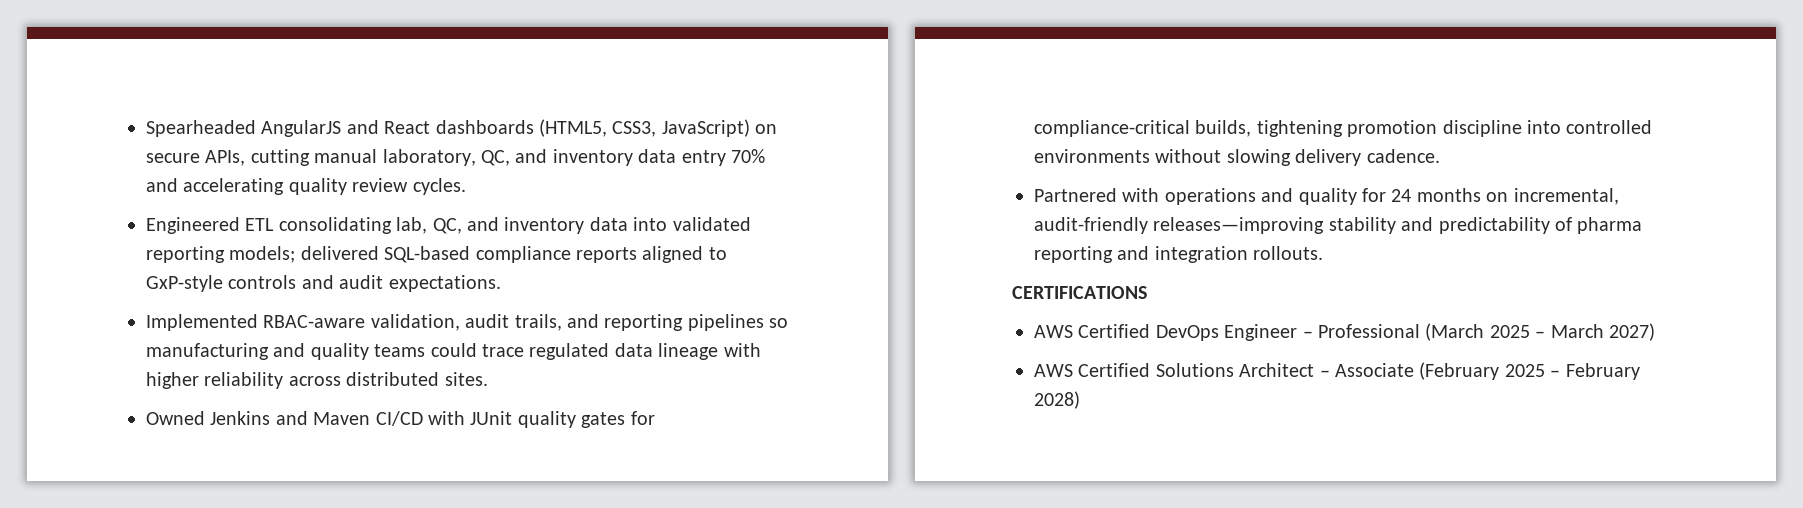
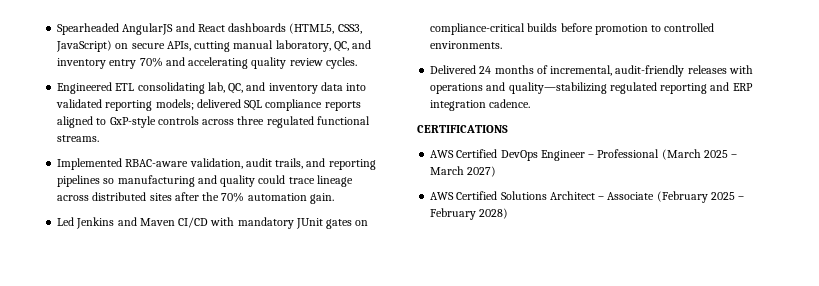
- Spearheaded AngularJS and React dashboards (HTML5, CSS3, JavaScript) on secure APIs, cutting manual laboratory, QC, and inventory data entry 70% and accelerating quality review cycles.
+ Spearheaded AngularJS and React dashboards (HTML5, CSS3, JavaScript) on secure APIs, cutting manual laboratory, QC, and inventory entry 70% and accelerating quality review cycles.
- Engineered ETL consolidating lab, QC, and inventory data into validated reporting models; delivered SQL-based compliance reports aligned to GxP-style controls and audit expectations.
+ Engineered ETL consolidating lab, QC, and inventory data into validated reporting models; delivered SQL compliance reports aligned to GxP-style controls across three regulated functional streams.
- Implemented RBAC-aware validation, audit trails, and reporting pipelines so manufacturing and quality teams could trace regulated data lineage with higher reliability across distributed sites.
- Owned Jenkins and Maven CI/CD with JUnit quality gates for compliance-critical builds, tightening promotion discipline into controlled environments without slowing delivery cadence.
- Partnered with operations and quality for 24 months on incremental, audit-friendly releases—improving stability and predictability of pharma reporting and integration rollouts.
+ Implemented RBAC-aware validation, audit trails, and reporting pipelines so manufacturing and quality could trace lineage across distributed sites after the 70% automation gain.
+ Led Jenkins and Maven CI/CD with mandatory JUnit gates on compliance-critical builds before promotion to controlled environments.
+ Delivered 24 months of incremental, audit-friendly releases with operations and quality—stabilizing regulated reporting and ERP integration cadence.

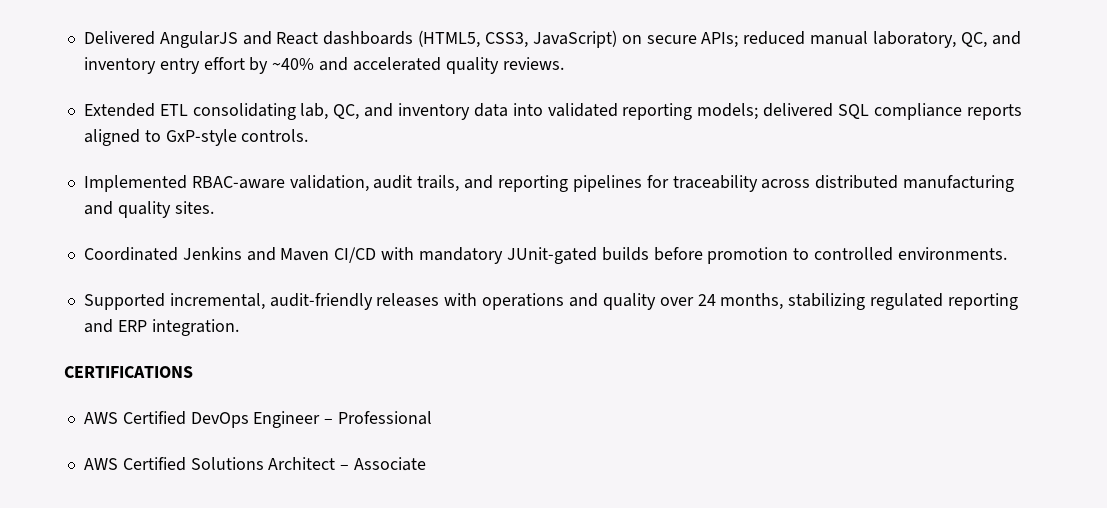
- Spearheaded AngularJS and React dashboards (HTML5, CSS3, JavaScript) on secure APIs, cutting manual laboratory, QC, and inventory entry 70% and accelerating quality review cycles.
- Engineered ETL consolidating lab, QC, and inventory data into validated reporting models; delivered SQL compliance reports aligned to GxP-style controls across three regulated functional streams.
+ Delivered AngularJS and React dashboards (HTML5, CSS3, JavaScript) on secure APIs; reduced manual laboratory, QC, and inventory entry effort by ~40% and accelerated quality reviews.
+ Extended ETL consolidating lab, QC, and inventory data into validated reporting models; delivered SQL compliance reports aligned to GxP-style controls.
- Implemented RBAC-aware validation, audit trails, and reporting pipelines so manufacturing and quality could trace lineage across distributed sites after the 70% automation gain.
- Led Jenkins and Maven CI/CD with mandatory JUnit gates on compliance-critical builds before promotion to controlled environments.
+ Implemented RBAC-aware validation, audit trails, and reporting pipelines for traceability across distributed manufacturing and quality sites.
+ Coordinated Jenkins and Maven CI/CD with mandatory JUnit-gated builds before promotion to controlled environments.
- Delivered 24 months of incremental, audit-friendly releases with operations and quality—stabilizing regulated reporting and ERP integration cadence.
+ Supported incremental, audit-friendly releases with operations and quality over 24 months, stabilizing regulated reporting and ERP integration.
- AWS Certified DevOps Engineer – Professional (March 2025 – March 2027)
+ AWS Certified DevOps Engineer – Professional
- AWS Certified Solutions Architect – Associate (February 2025 – February 2028)
+ AWS Certified Solutions Architect – Associate

